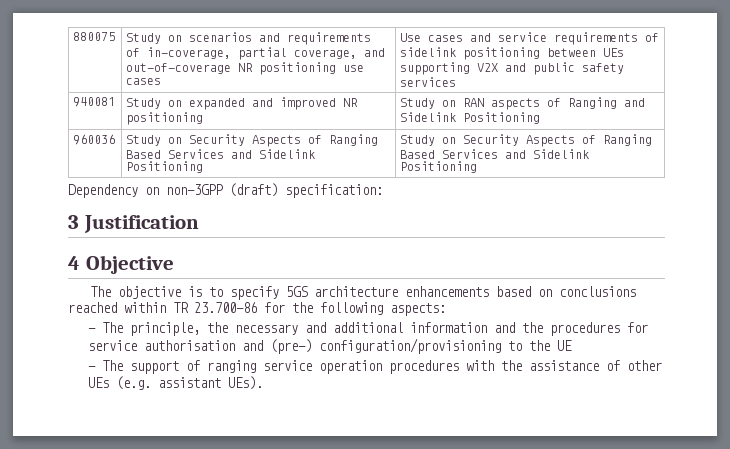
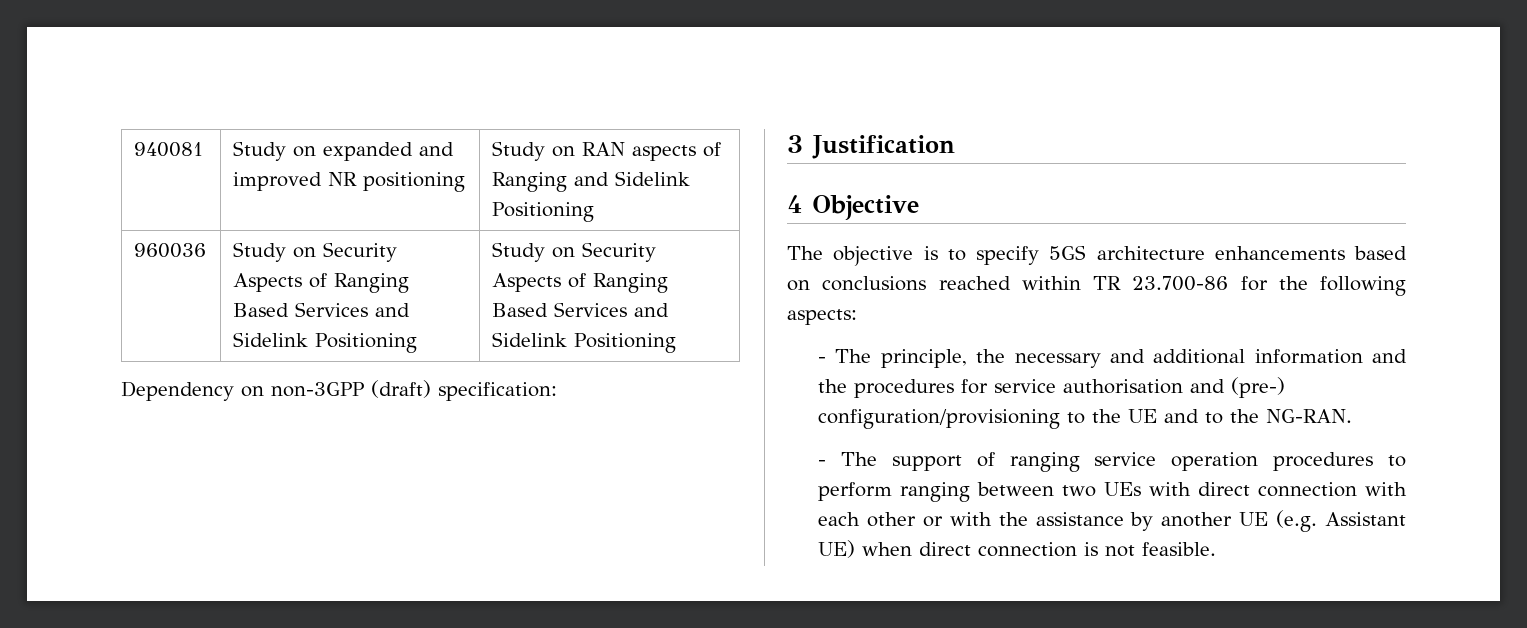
- 880075 | Study on scenarios and requirements of in-coverage, partial coverage, and out-of-coverage NR positioning use cases | Use cases and service requirements of sidelink positioning between UEs supporting V2X and public safety services
- - The principle, the necessary and additional information and the procedures for service authorisation and (pre-) configuration/provisioning to the UE
+ - The principle, the necessary and additional information and the procedures for service authorisation and (pre-) configuration/provisioning to the UE and to the NG-RAN.
- - The support of ranging service operation procedures with the assistance of other UEs (e.g. assistant UEs).
+ - The support of ranging service operation procedures to perform ranging between two UEs with direct connection with each other or with the assistance by another UE (e.g. Assistant UE) when direct connection is not feasible.

